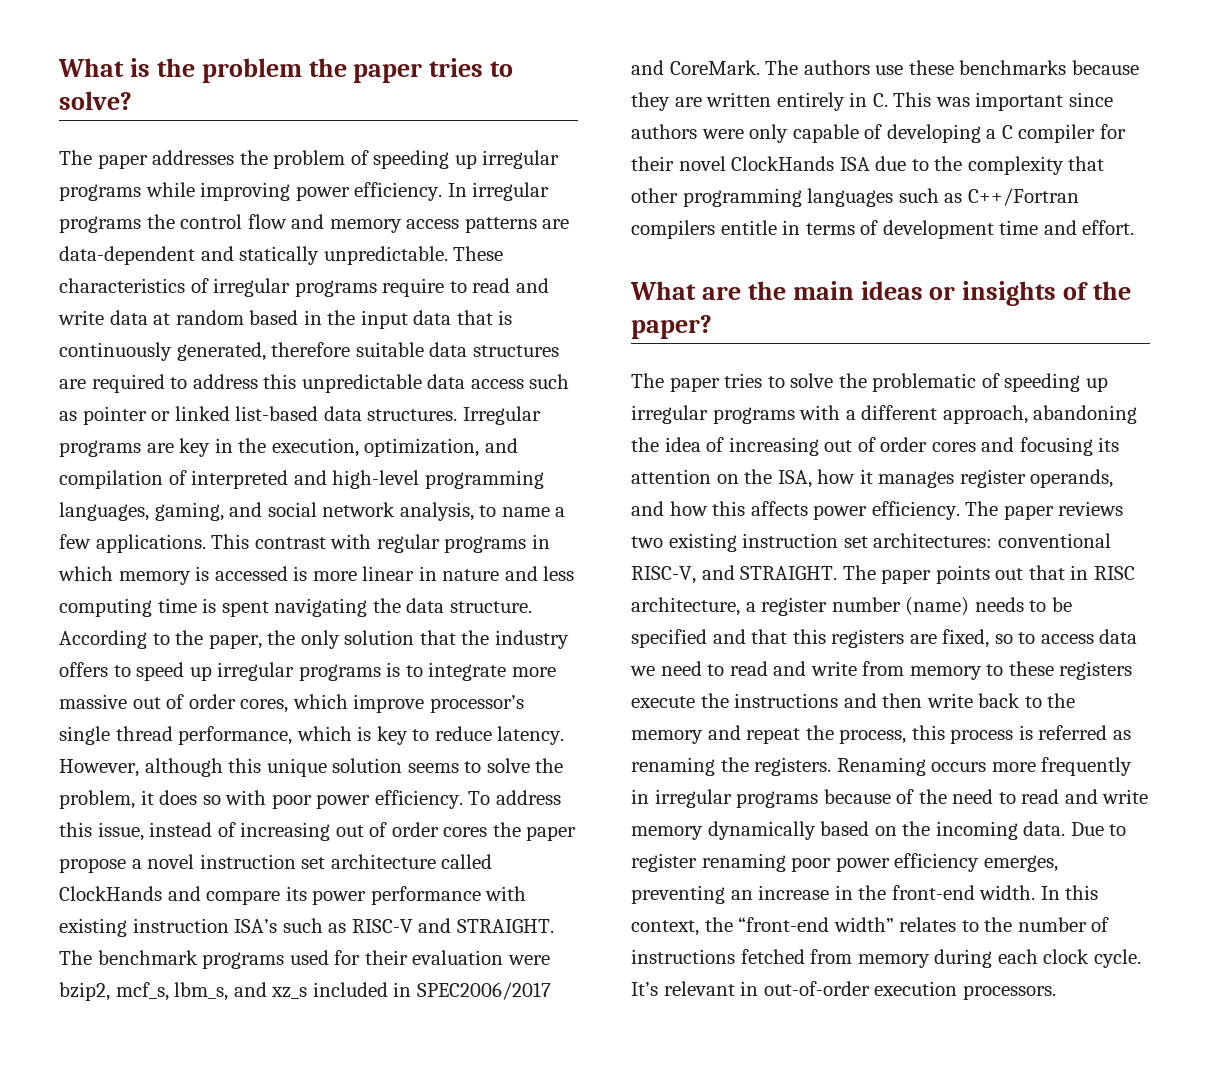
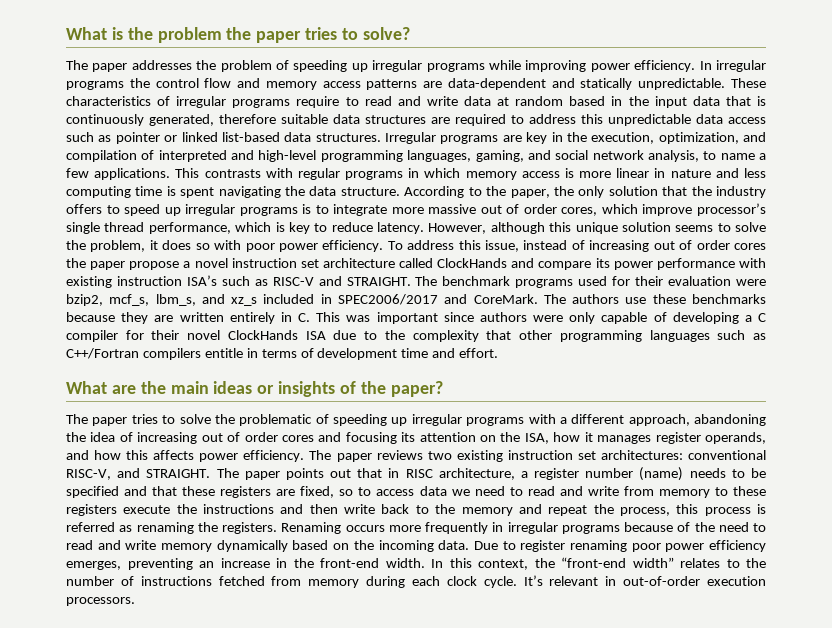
- This contrast with regular programs in which memory is accessed is more linear in nature and less computing time is spent navigating the data structure.
+ This contrasts with regular programs in which memory access is more linear in nature and less computing time is spent navigating the data structure.
- The paper points out that in RISC architecture, a register number (name) needs to be specified and that this registers are fixed, so to access data we need to read and write from memory to these registers execute the instructions and then write back to the memory and repeat the process, this process is referred as renaming the registers.
+ The paper points out that in RISC architecture, a register number (name) needs to be specified and that these registers are fixed, so to access data we need to read and write from memory to these registers execute the instructions and then write back to the memory and repeat the process, this process is referred as renaming the registers.

